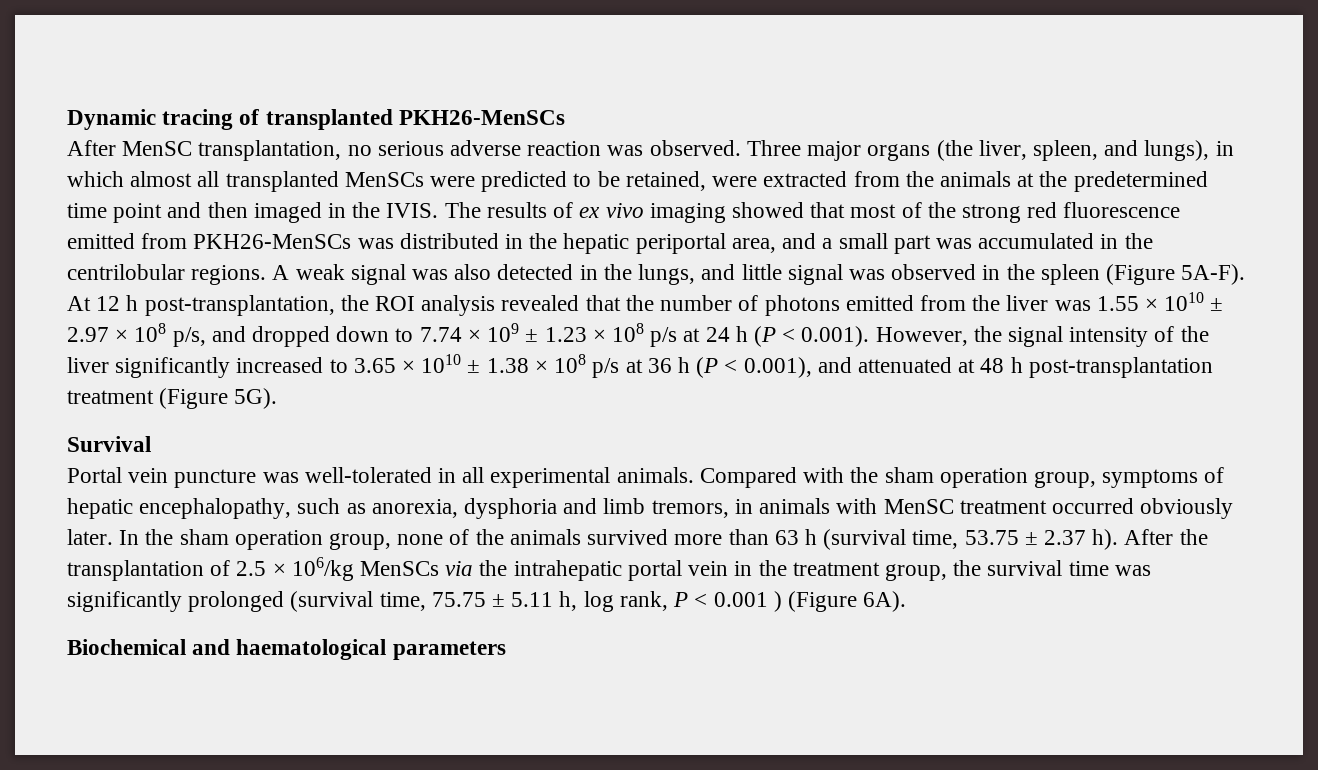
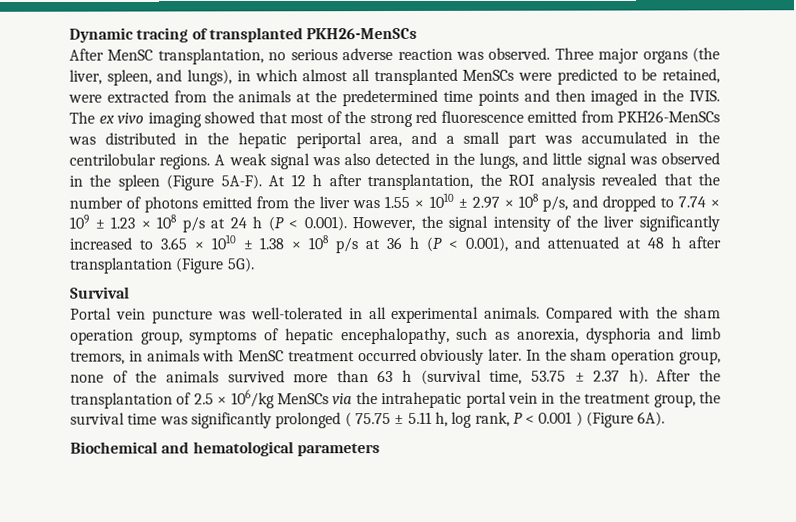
- Three major organs (the liver, spleen, and lungs), in which almost all transplanted MenSCs were predicted to be retained, were extracted from the animals at the predetermined time point and then imaged in the IVIS.
+ Three major organs (the liver, spleen, and lungs), in which almost all transplanted MenSCs were predicted to be retained, were extracted from the animals at the predetermined time points and then imaged in the IVIS.
- The results of ex vivo imaging showed that most of the strong red fluorescence emitted from PKH26-MenSCs was distributed in the hepatic periportal area, and a small part was accumulated in the centrilobular regions.
+ The ex vivo imaging showed that most of the strong red fluorescence emitted from PKH26-MenSCs was distributed in the hepatic periportal area, and a small part was accumulated in the centrilobular regions.
- At 12 h post-transplantation, the ROI analysis revealed that the number of photons emitted from the liver was 1.55 × 1010 ± 2.97 × 108 p/s, and dropped down to 7.74 × 109 ± 1.23 × 108 p/s at 24 h (P < 0.001). However, the signal intensity of the liver significantly increased to 3.65 × 1010 ± 1.38 × 108 p/s at 36 h (P < 0.001), and attenuated at 48 h post-transplantation treatment (Figure 5G).
+ At 12 h after transplantation, the ROI analysis revealed that the number of photons emitted from the liver was 1.55 × 1010 ± 2.97 × 108 p/s, and dropped to 7.74 × 109 ± 1.23 × 108 p/s at 24 h (P < 0.001). However, the signal intensity of the liver significantly increased to 3.65 × 1010 ± 1.38 × 108 p/s at 36 h (P < 0.001), and attenuated at 48 h after transplantation (Figure 5G).
- After the transplantation of 2.5 × 106/kg MenSCs via the intrahepatic portal vein in the treatment group, the survival time was significantly prolonged (survival time, 75.75 ± 5.11 h, log rank, P < 0.001 ) (Figure 6A).
+ After the transplantation of 2.5 × 106/kg MenSCs via the intrahepatic portal vein in the treatment group, the survival time was significantly prolonged ( 75.75 ± 5.11 h, log rank, P < 0.001 ) (Figure 6A).
- Biochemical and haematological parameters
+ Biochemical and hematological parameters

